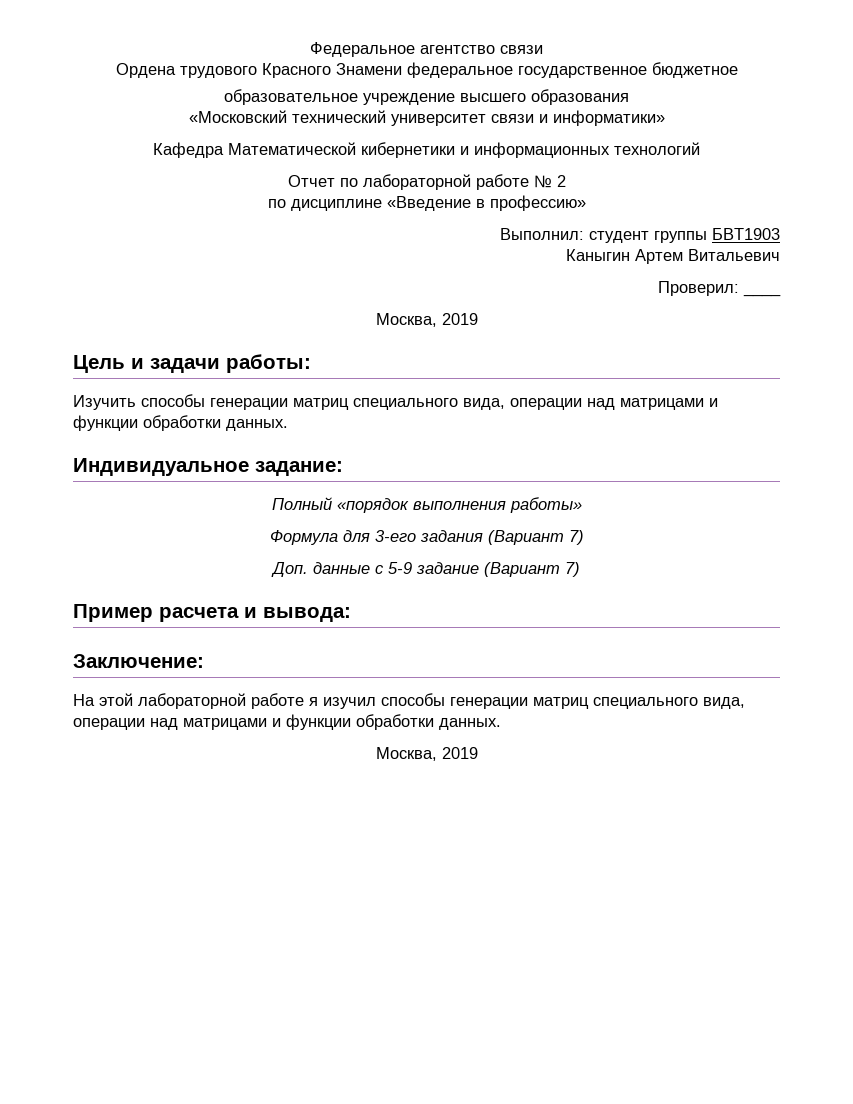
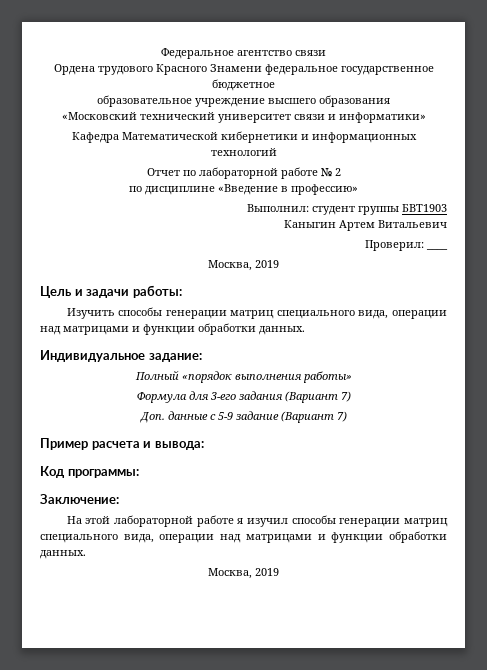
+ Код программы:

